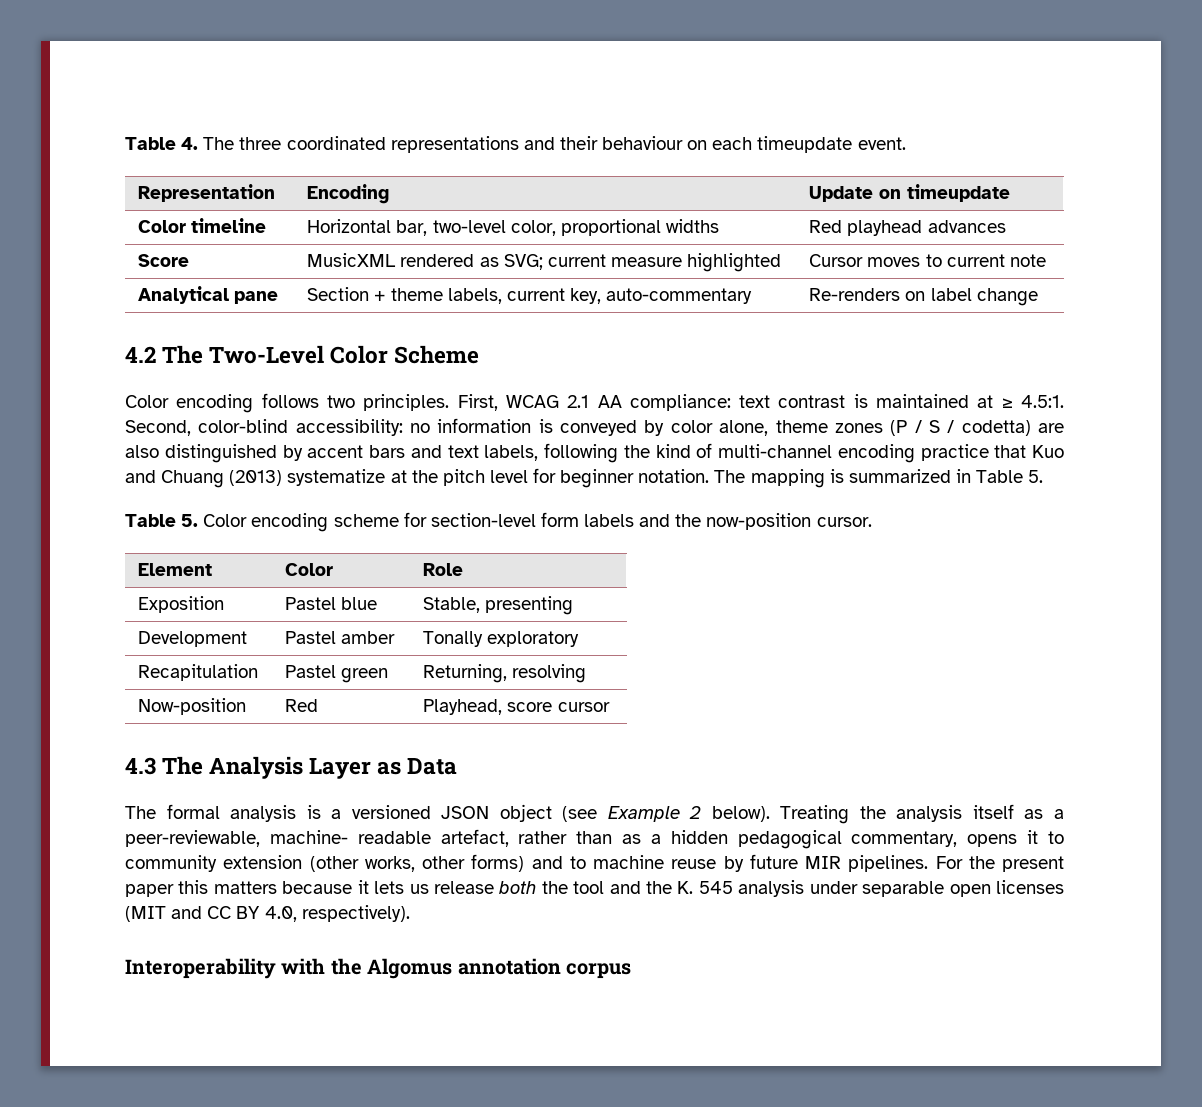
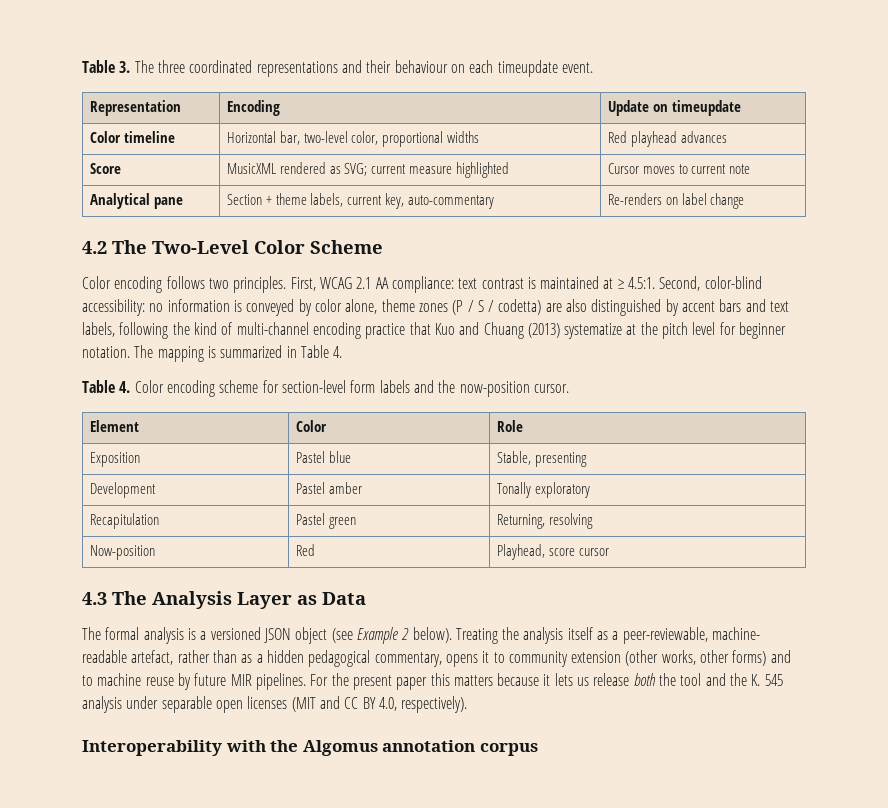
- Table 4. The three coordinated representations and their behaviour on each timeupdate event.
+ Table 3. The three coordinated representations and their behaviour on each timeupdate event.
- The mapping is summarized in Table 5.
- Table 5. Color encoding scheme for section-level form labels and the now-position cursor.
+ The mapping is summarized in Table 4.
+ Table 4. Color encoding scheme for section-level form labels and the now-position cursor.

